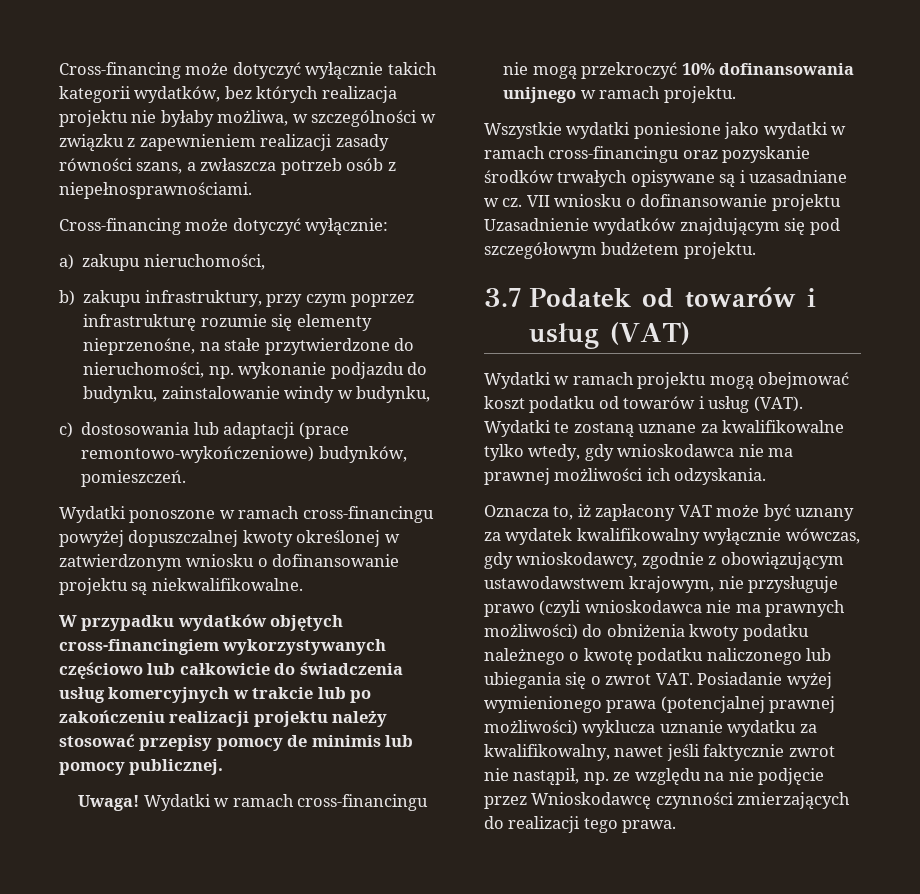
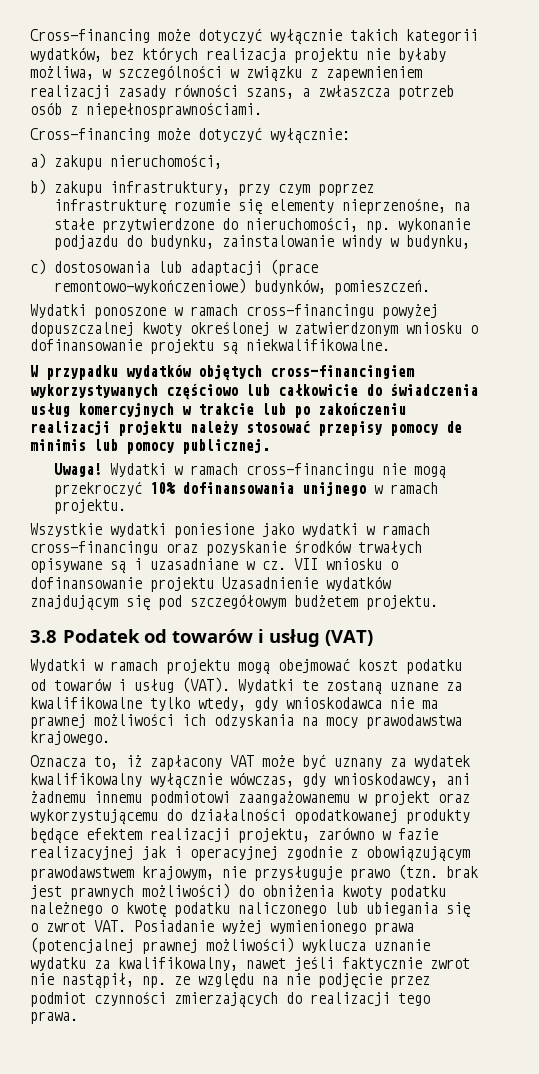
- 3.7 Podatek od towarów i usług (VAT)
+ 3.8 Podatek od towarów i usług (VAT)
- Wydatki te zostaną uznane za kwalifikowalne tylko wtedy, gdy wnioskodawca nie ma prawnej możliwości ich odzyskania.
+ Wydatki te zostaną uznane za kwalifikowalne tylko wtedy, gdy wnioskodawca nie ma prawnej możliwości ich odzyskania na mocy prawodawstwa krajowego.
- Oznacza to, iż zapłacony VAT może być uznany za wydatek kwalifikowalny wyłącznie wówczas, gdy wnioskodawcy, zgodnie z obowiązującym ustawodawstwem krajowym, nie przysługuje prawo (czyli wnioskodawca nie ma prawnych możliwości) do obniżenia kwoty podatku należnego o kwotę podatku naliczonego lub ubiegania się o zwrot VAT. Posiadanie wyżej wymienionego prawa (potencjalnej prawnej możliwości) wyklucza uznanie wydatku za kwalifikowalny, nawet jeśli faktycznie zwrot nie nastąpił, np. ze względu na nie podjęcie przez Wnioskodawcę czynności zmierzających do realizacji tego prawa.
+ Oznacza to, iż zapłacony VAT może być uznany za wydatek kwalifikowalny wyłącznie wówczas, gdy wnioskodawcy, ani żadnemu innemu podmiotowi zaangażowanemu w projekt oraz wykorzystującemu do działalności opodatkowanej produkty będące efektem realizacji projektu, zarówno w fazie realizacyjnej jak i operacyjnej zgodnie z obowiązującym prawodawstwem krajowym, nie przysługuje prawo (tzn. brak jest prawnych możliwości) do obniżenia kwoty podatku należnego o kwotę podatku naliczonego lub ubiegania się o zwrot VAT. Posiadanie wyżej wymienionego prawa (potencjalnej prawnej możliwości) wyklucza uznanie wydatku za kwalifikowalny, nawet jeśli faktycznie zwrot nie nastąpił, np. ze względu na nie podjęcie przez podmiot czynności zmierzających do realizacji tego prawa.

